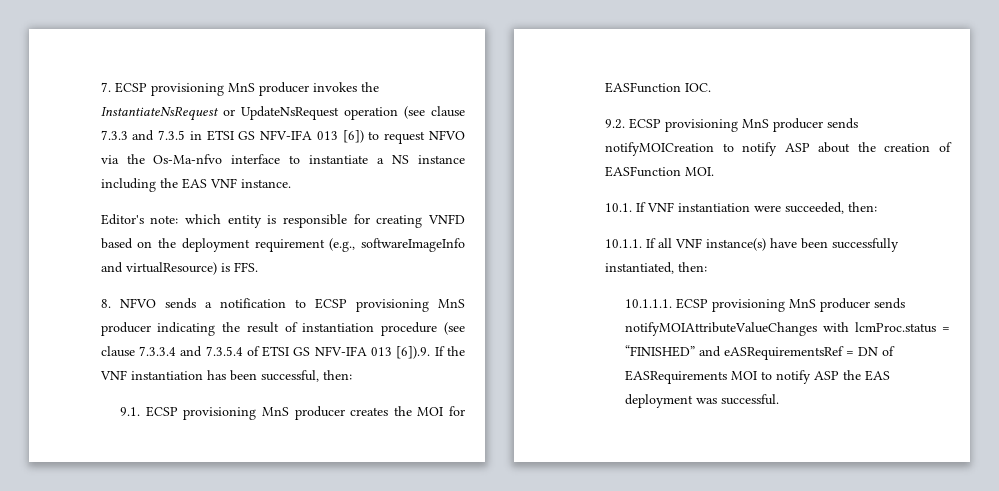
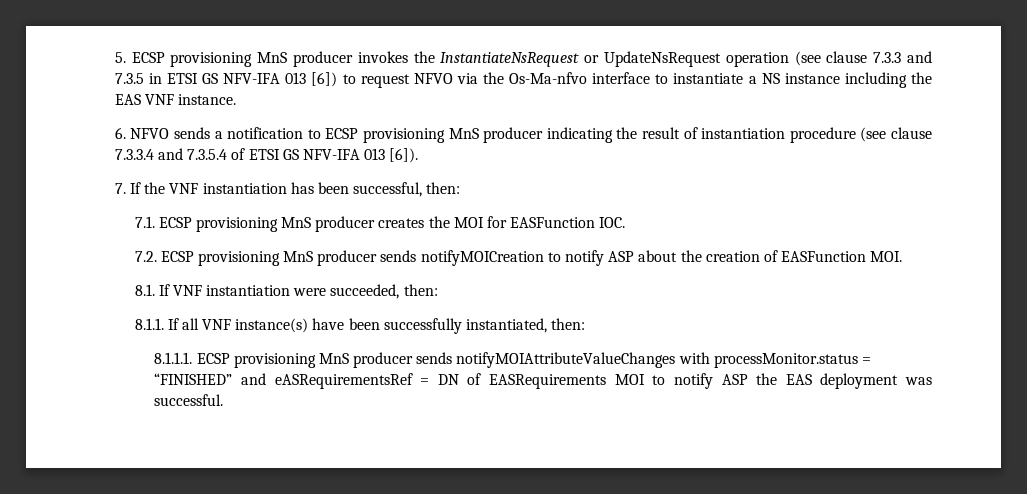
- 7. ECSP provisioning MnS producer invokes the InstantiateNsRequest or UpdateNsRequest operation (see clause 7.3.3 and 7.3.5 in ETSI GS NFV-IFA 013 [6]) to request NFVO via the Os-Ma-nfvo interface to instantiate a NS instance including the EAS VNF instance.
+ 5. ECSP provisioning MnS producer invokes the InstantiateNsRequest or UpdateNsRequest operation (see clause 7.3.3 and 7.3.5 in ETSI GS NFV-IFA 013 [6]) to request NFVO via the Os-Ma-nfvo interface to instantiate a NS instance including the EAS VNF instance.
- Editor's note: which entity is responsible for creating VNFD based on the deployment requirement (e.g., softwareImageInfo and virtualResource) is FFS.
- 8. NFVO sends a notification to ECSP provisioning MnS producer indicating the result of instantiation procedure (see clause 7.3.3.4 and 7.3.5.4 of ETSI GS NFV-IFA 013 [6]).9. If the VNF instantiation has been successful, then:
+ 6. NFVO sends a notification to ECSP provisioning MnS producer indicating the result of instantiation procedure (see clause 7.3.3.4 and 7.3.5.4 of ETSI GS NFV-IFA 013 [6]).
+ 7. If the VNF instantiation has been successful, then:
- 9.1. ECSP provisioning MnS producer creates the MOI for EASFunction IOC.
+ 7.1. ECSP provisioning MnS producer creates the MOI for EASFunction IOC.
- 9.2. ECSP provisioning MnS producer sends notifyMOICreation to notify ASP about the creation of EASFunction MOI.
+ 7.2. ECSP provisioning MnS producer sends notifyMOICreation to notify ASP about the creation of EASFunction MOI.
- 10.1. If VNF instantiation were succeeded, then:
+ 8.1. If VNF instantiation were succeeded, then:
- 10.1.1. If all VNF instance(s) have been successfully instantiated, then:
+ 8.1.1. If all VNF instance(s) have been successfully instantiated, then:
- 10.1.1.1. ECSP provisioning MnS producer sends notifyMOIAttributeValueChanges with lcmProc.status = “FINISHED” and eASRequirementsRef = DN of EASRequirements MOI to notify ASP the EAS deployment was successful.
+ 8.1.1.1. ECSP provisioning MnS producer sends notifyMOIAttributeValueChanges with processMonitor.status = “FINISHED” and eASRequirementsRef = DN of EASRequirements MOI to notify ASP the EAS deployment was successful.

